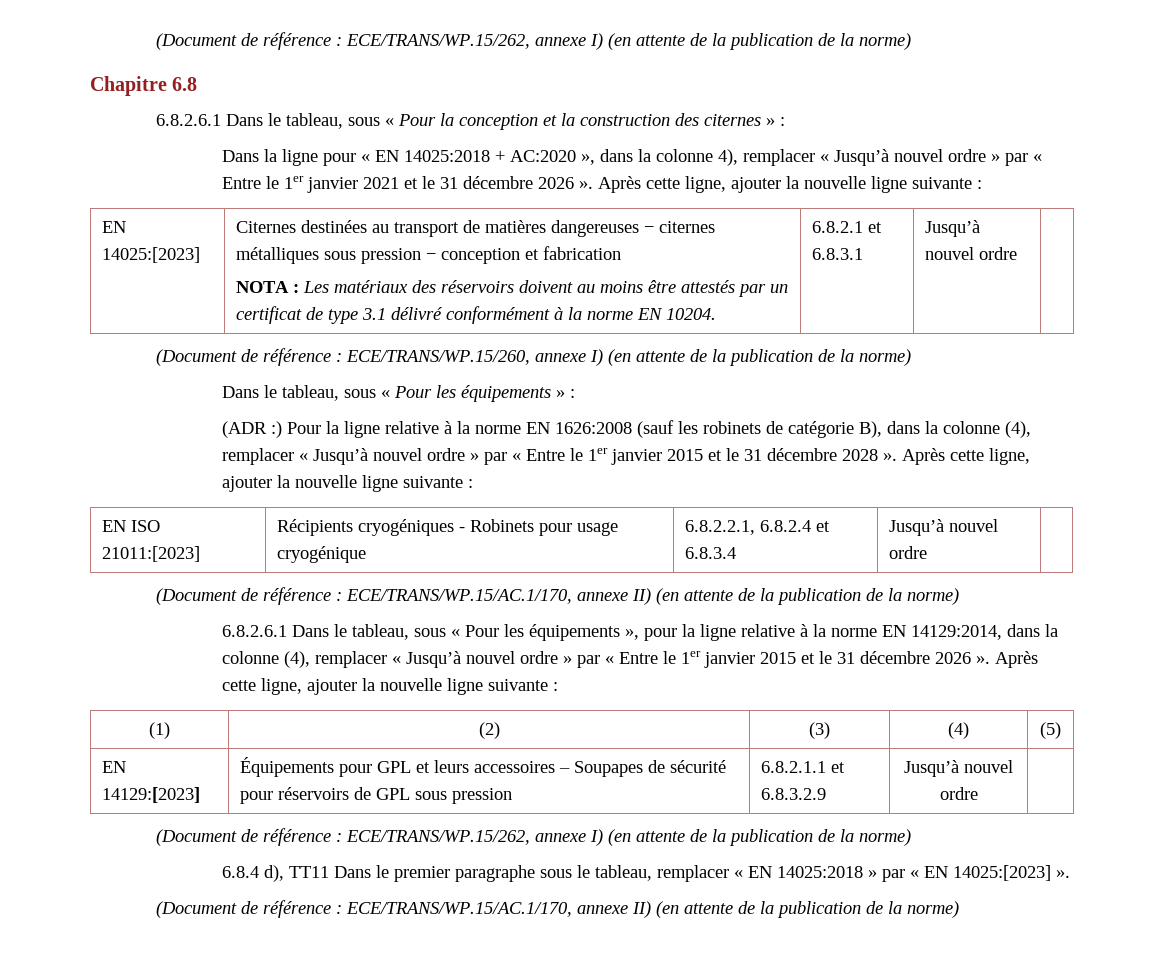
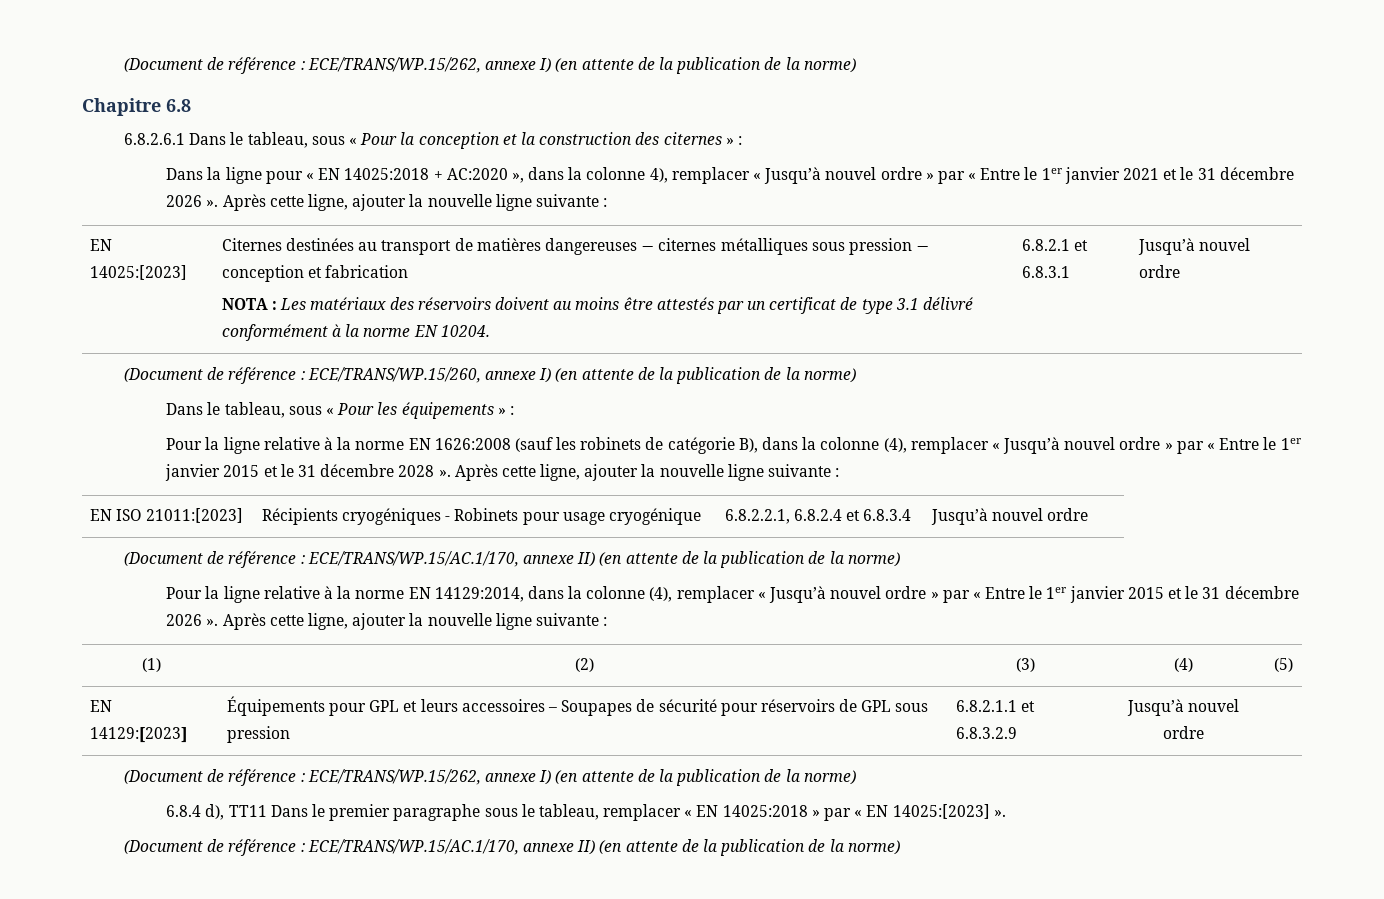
- (ADR :) Pour la ligne relative à la norme EN 1626:2008 (sauf les robinets de catégorie B), dans la colonne (4), remplacer « Jusqu’à nouvel ordre » par « Entre le 1er janvier 2015 et le 31 décembre 2028 ».
+ Pour la ligne relative à la norme EN 1626:2008 (sauf les robinets de catégorie B), dans la colonne (4), remplacer « Jusqu’à nouvel ordre » par « Entre le 1er janvier 2015 et le 31 décembre 2028 ».
- 6.8.2.6.1 Dans le tableau, sous « Pour les équipements », pour la ligne relative à la norme EN 14129:2014, dans la colonne (4), remplacer « Jusqu’à nouvel ordre » par « Entre le 1er janvier 2015 et le 31 décembre 2026 ».
+ Pour la ligne relative à la norme EN 14129:2014, dans la colonne (4), remplacer « Jusqu’à nouvel ordre » par « Entre le 1er janvier 2015 et le 31 décembre 2026 ».

